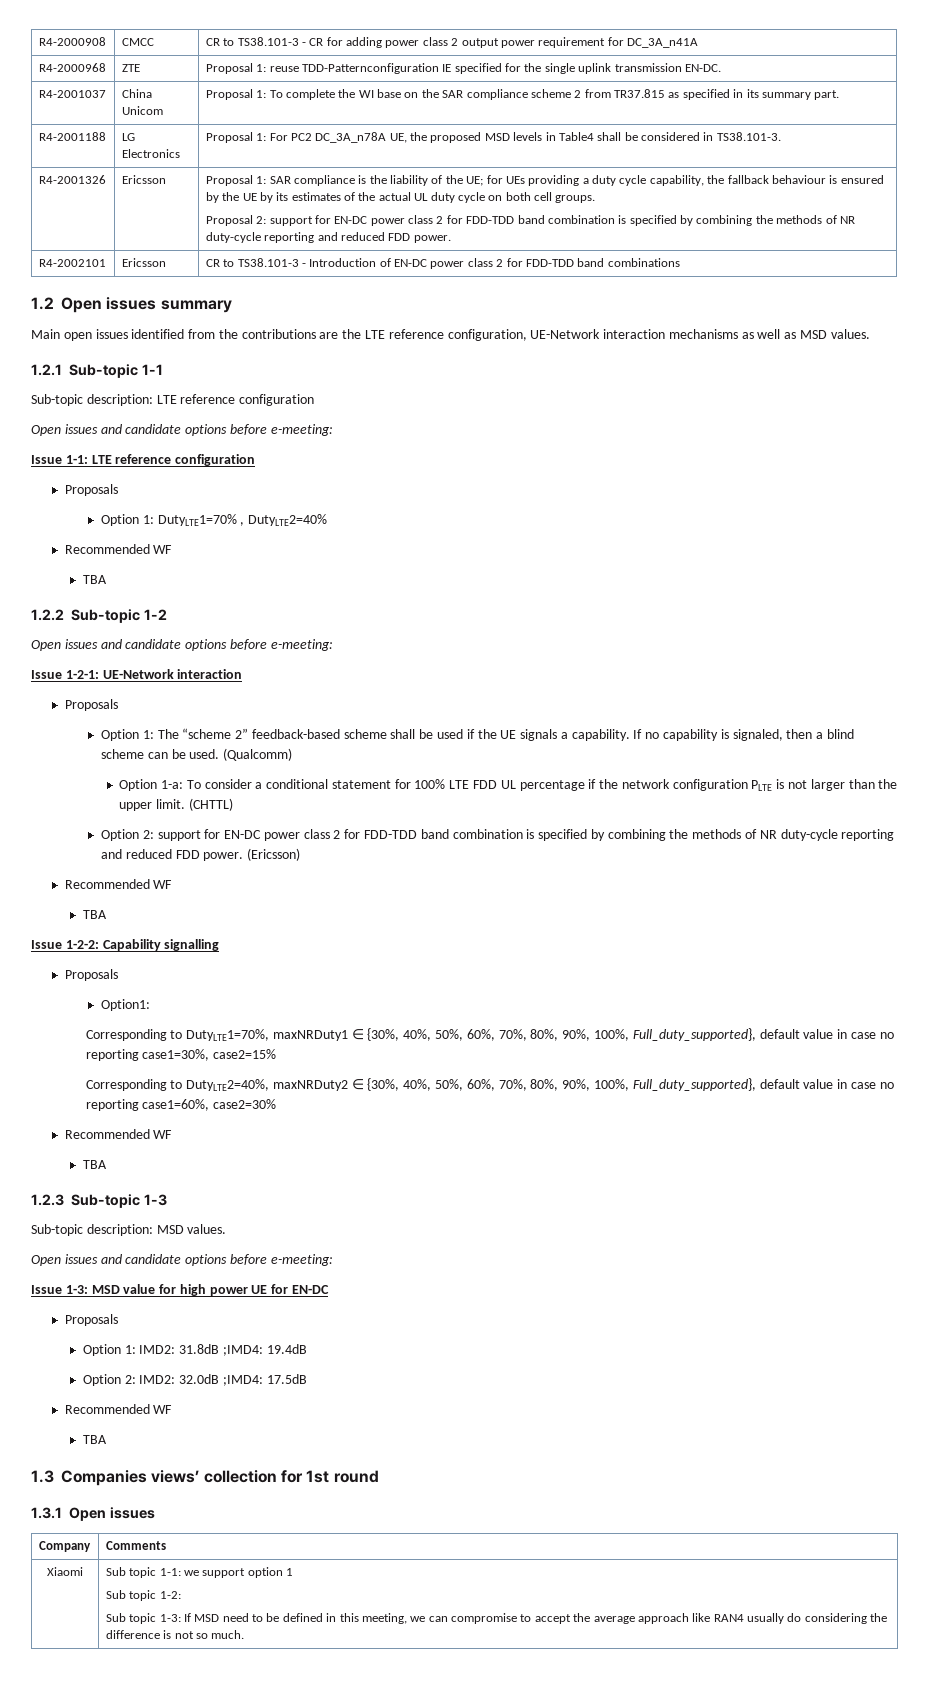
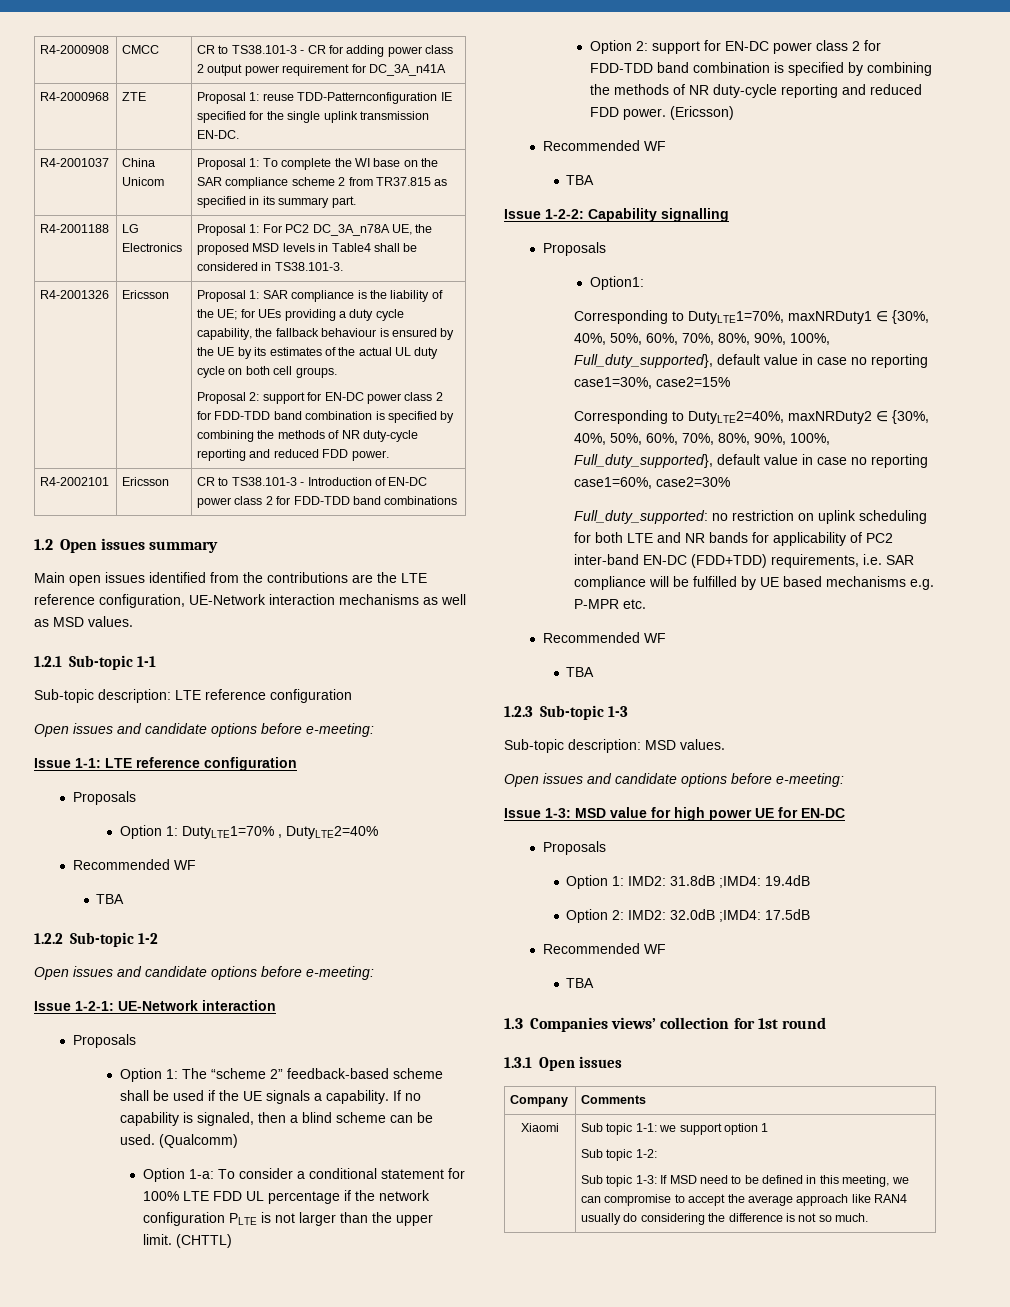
+ Full_duty_supported: no restriction on uplink scheduling for both LTE and NR bands for applicability of PC2 inter-band EN-DC (FDD+TDD) requirements, i.e. SAR compliance will be fulfilled by UE based mechanisms e.g. P-MPR etc.

